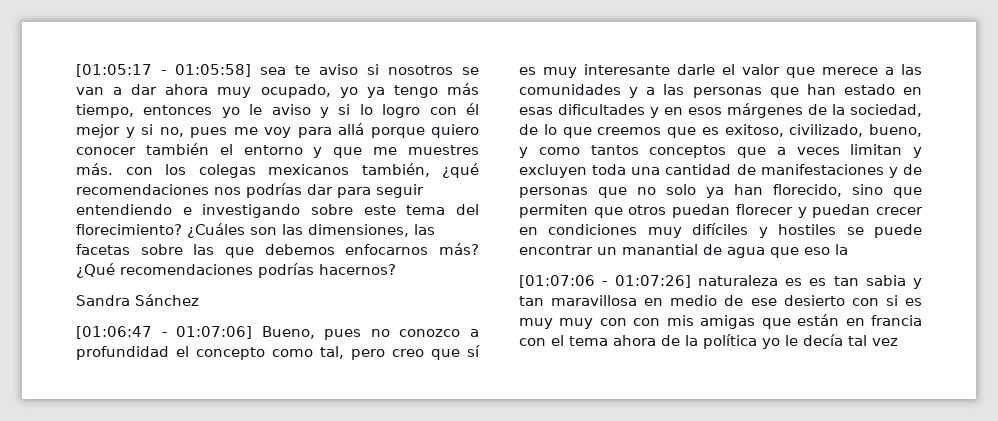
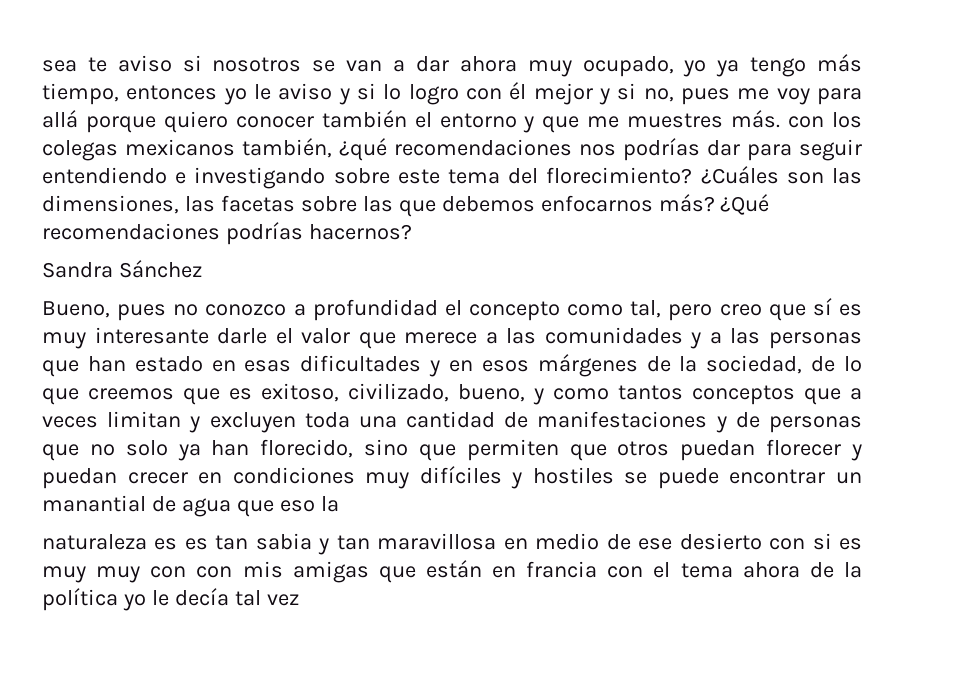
- [01:05:17 - 01:05:58] sea te aviso si nosotros se van a dar ahora muy ocupado, yo ya tengo más tiempo, entonces yo le aviso y si lo logro con él mejor y si no, pues me voy para allá porque quiero conocer también el entorno y que me muestres más. con los colegas mexicanos también, ¿qué recomendaciones nos podrías dar para seguir entendiendo e investigando sobre este tema del florecimiento?
+ sea te aviso si nosotros se van a dar ahora muy ocupado, yo ya tengo más tiempo, entonces yo le aviso y si lo logro con él mejor y si no, pues me voy para allá porque quiero conocer también el entorno y que me muestres más. con los colegas mexicanos también, ¿qué recomendaciones nos podrías dar para seguir entendiendo e investigando sobre este tema del florecimiento?
- [01:06:47 - 01:07:06] Bueno, pues no conozco a profundidad el concepto como tal, pero creo que sí es muy interesante darle el valor que merece a las comunidades y a las personas que han estado en esas dificultades y en esos márgenes de la sociedad, de lo que creemos que es exitoso, civilizado, bueno, y como tantos conceptos que a veces limitan y excluyen toda una cantidad de manifestaciones y de personas que no solo ya han florecido, sino que permiten que otros puedan florecer y puedan crecer en condiciones muy difíciles y hostiles se puede encontrar un manantial de agua que eso la
+ Bueno, pues no conozco a profundidad el concepto como tal, pero creo que sí es muy interesante darle el valor que merece a las comunidades y a las personas que han estado en esas dificultades y en esos márgenes de la sociedad, de lo que creemos que es exitoso, civilizado, bueno, y como tantos conceptos que a veces limitan y excluyen toda una cantidad de manifestaciones y de personas que no solo ya han florecido, sino que permiten que otros puedan florecer y puedan crecer en condiciones muy difíciles y hostiles se puede encontrar un manantial de agua que eso la
- [01:07:06 - 01:07:26] naturaleza es es tan sabia y tan maravillosa en medio de ese desierto con si es muy muy con con mis amigas que están en francia con el tema ahora de la política yo le decía tal vez
+ naturaleza es es tan sabia y tan maravillosa en medio de ese desierto con si es muy muy con con mis amigas que están en francia con el tema ahora de la política yo le decía tal vez

